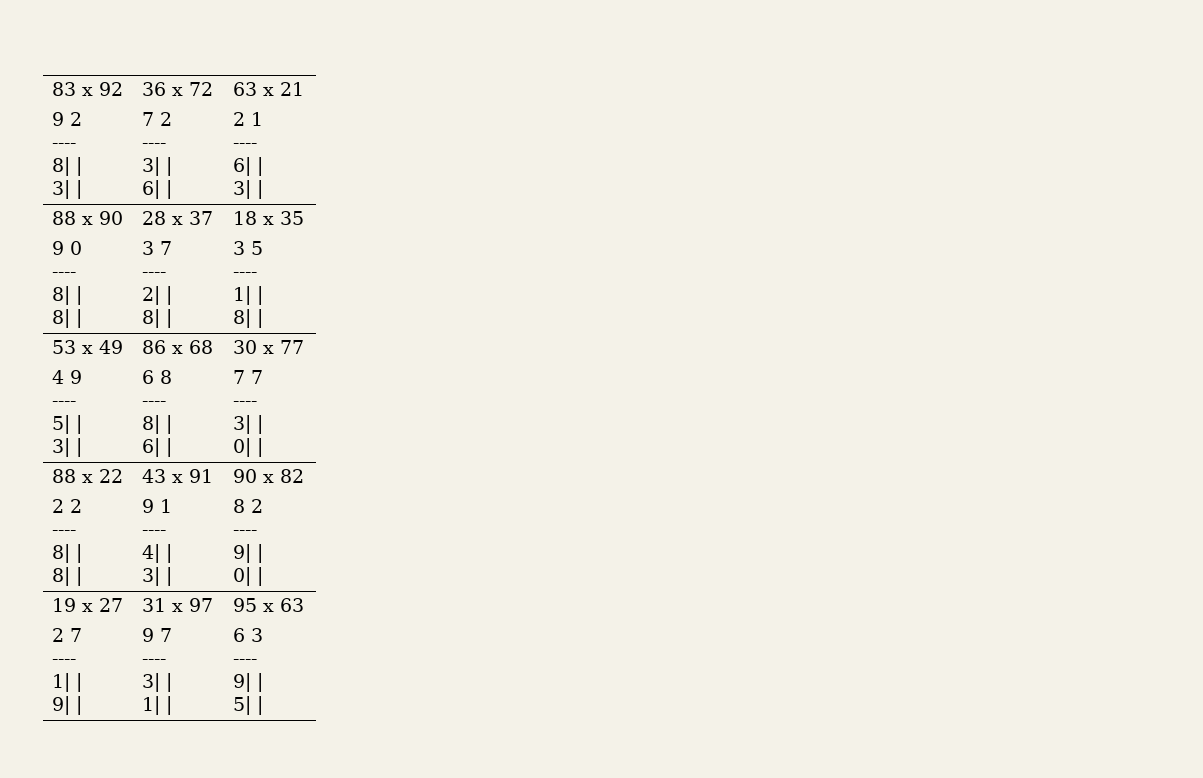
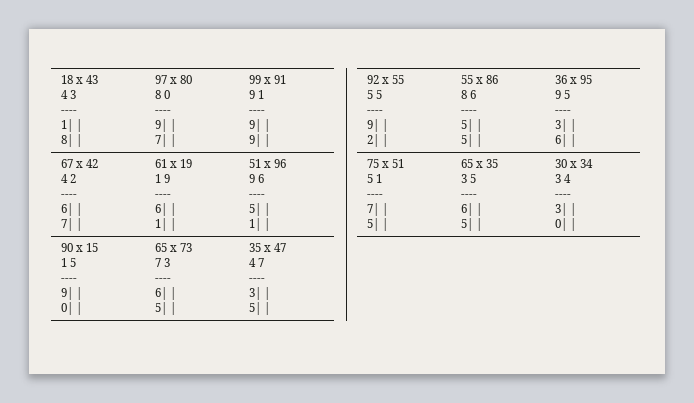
- 83 x 92
- 9 2
+ 18 x 43
+ 4 3
  ----
- 8| |
- 3| | | 36 x 72
- 7 2
+ 1| |
+ 8| | | 97 x 80
+ 8 0
+ ----
+ 9| |
+ 7| | | 99 x 91
+ 9 1
+ ----
+ 9| |
+ 9| |
+ 67 x 42
+ 4 2
+ ----
+ 6| |
+ 7| | | 61 x 19
+ 1 9
+ ----
+ 6| |
+ 1| | | 51 x 96
+ 9 6
+ ----
+ 5| |
+ 1| |
+ 90 x 15
+ 1 5
+ ----
+ 9| |
+ 0| | | 65 x 73
+ 7 3
+ ----
+ 6| |
+ 5| | | 35 x 47
+ 4 7
  ----
  3| |
- 6| | | 63 x 21
- 2 1
+ 5| |
+ 92 x 55
+ 5 5
+ ----
+ 9| |
+ 2| | | 55 x 86
+ 8 6
+ ----
+ 5| |
+ 5| | | 36 x 95
+ 9 5
+ ----
+ 3| |
+ 6| |
+ 75 x 51
+ 5 1
+ ----
+ 7| |
+ 5| | | 65 x 35
+ 3 5
  ----
  6| |
- 3| |
- 88 x 90
- 9 0
- ----
- 8| |
- 8| | | 28 x 37
- 3 7
- ----
- 2| |
- 8| | | 18 x 35
- 3 5
- ----
- 1| |
- 8| |
- 53 x 49
- 4 9
- ----
- 5| |
- 3| | | 86 x 68
- 6 8
- ----
- 8| |
- 6| | | 30 x 77
- 7 7
+ 5| | | 30 x 34
+ 3 4
- 88 x 22
- 2 2
- ----
- 8| |
- 8| | | 43 x 91
- 9 1
- ----
- 4| |
- 3| | | 90 x 82
- 8 2
- ----
- 9| |
- 0| |
- 19 x 27
- 2 7
- ----
- 1| |
- 9| | | 31 x 97
- 9 7
- ----
- 3| |
- 1| | | 95 x 63
- 6 3
- ----
- 9| |
- 5| |

